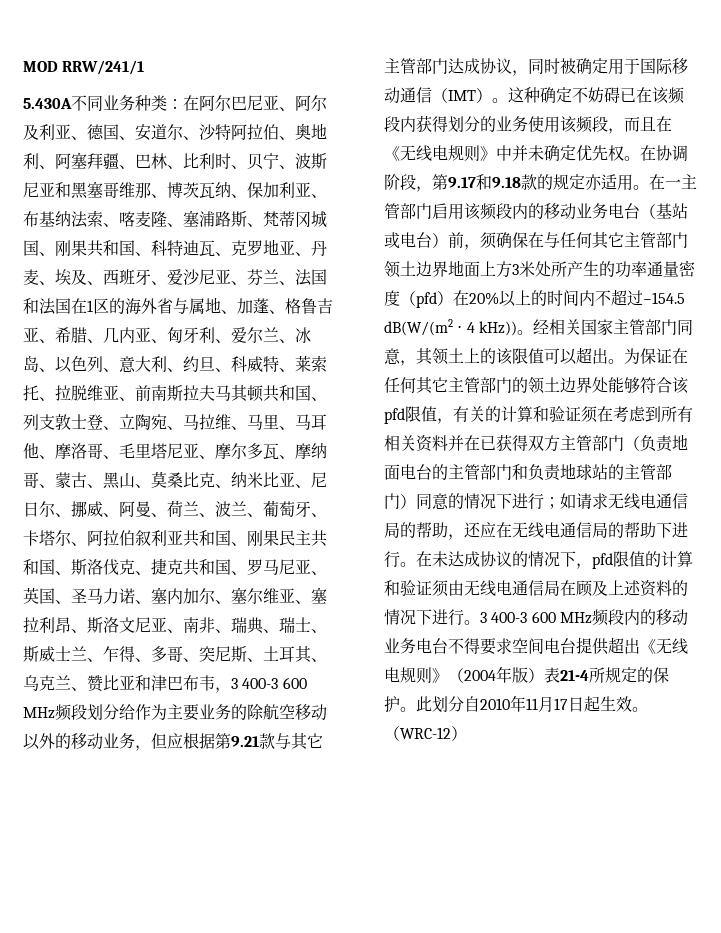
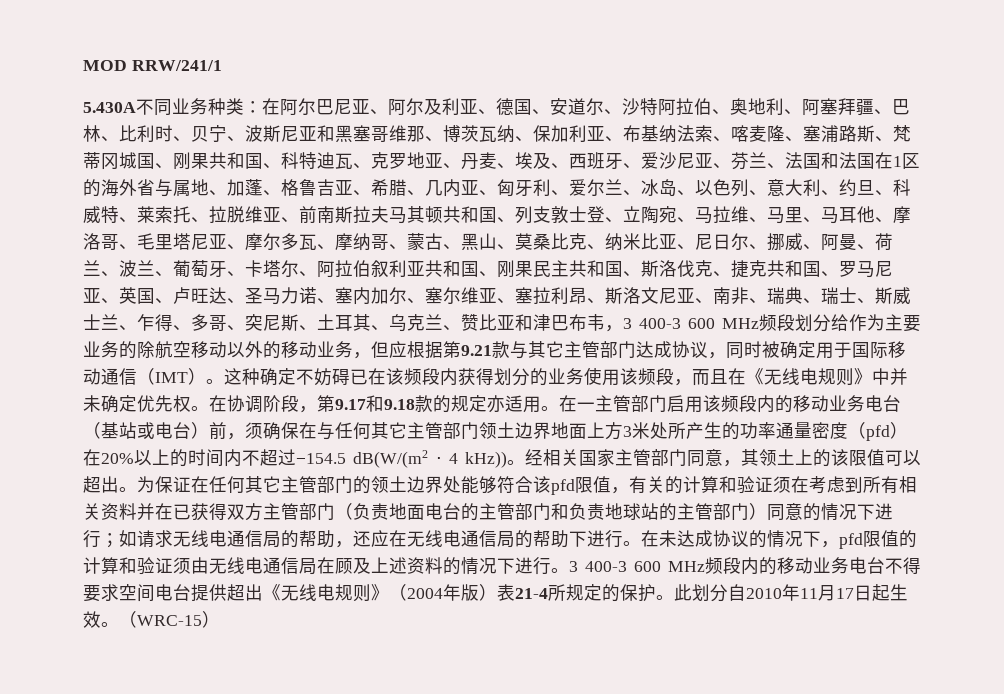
- 在阿尔巴尼亚、阿尔及利亚、德国、安道尔、沙特阿拉伯、奥地利、阿塞拜疆、巴林、比利时、贝宁、波斯尼亚和黑塞哥维那、博茨瓦纳、保加利亚、布基纳法索、喀麦隆、塞浦路斯、梵蒂冈城国、刚果共和国、科特迪瓦、克罗地亚、丹麦、埃及、西班牙、爱沙尼亚、芬兰、法国和法国在1区的海外省与属地、加蓬、格鲁吉亚、希腊、几内亚、匈牙利、爱尔兰、冰岛、以色列、意大利、约旦、科威特、莱索托、拉脱维亚、前南斯拉夫马其顿共和国、列支敦士登、立陶宛、马拉维、马里、马耳他、摩洛哥、毛里塔尼亚、摩尔多瓦、摩纳哥、蒙古、黑山、莫桑比克、纳米比亚、尼日尔、挪威、阿曼、荷兰、波兰、葡萄牙、卡塔尔、阿拉伯叙利亚共和国、刚果民主共和国、斯洛伐克、捷克共和国、罗马尼亚、英国、圣马力诺、塞内加尔、塞尔维亚、塞拉利昂、斯洛文尼亚、南非、瑞典、瑞士、斯威士兰、乍得、多哥、突尼斯、土耳其、乌克兰、赞比亚和津巴布韦，3 400-3 600 MHz频段划分给作为主要业务的除航空移动以外的移动业务，但应根据第9.21款与其它主管部门达成协议，同时被确定用于国际移动通信（IMT）。
+ 在阿尔巴尼亚、阿尔及利亚、德国、安道尔、沙特阿拉伯、奥地利、阿塞拜疆、巴林、比利时、贝宁、波斯尼亚和黑塞哥维那、博茨瓦纳、保加利亚、布基纳法索、喀麦隆、塞浦路斯、梵蒂冈城国、刚果共和国、科特迪瓦、克罗地亚、丹麦、埃及、西班牙、爱沙尼亚、芬兰、法国和法国在1区的海外省与属地、加蓬、格鲁吉亚、希腊、几内亚、匈牙利、爱尔兰、冰岛、以色列、意大利、约旦、科威特、莱索托、拉脱维亚、前南斯拉夫马其顿共和国、列支敦士登、立陶宛、马拉维、马里、马耳他、摩洛哥、毛里塔尼亚、摩尔多瓦、摩纳哥、蒙古、黑山、莫桑比克、纳米比亚、尼日尔、挪威、阿曼、荷兰、波兰、葡萄牙、卡塔尔、阿拉伯叙利亚共和国、刚果民主共和国、斯洛伐克、捷克共和国、罗马尼亚、英国、卢旺达、圣马力诺、塞内加尔、塞尔维亚、塞拉利昂、斯洛文尼亚、南非、瑞典、瑞士、斯威士兰、乍得、多哥、突尼斯、土耳其、乌克兰、赞比亚和津巴布韦，3 400-3 600 MHz频段划分给作为主要业务的除航空移动以外的移动业务，但应根据第9.21款与其它主管部门达成协议，同时被确定用于国际移动通信（IMT）。
- （WRC-12）
+ （WRC-15）

